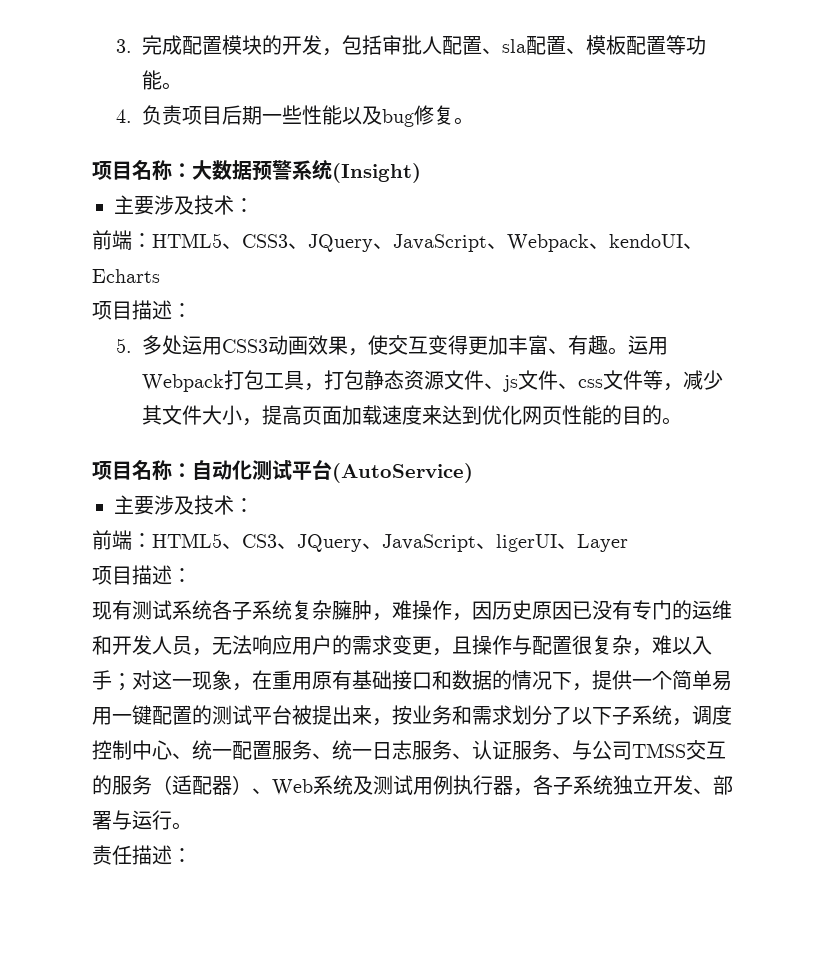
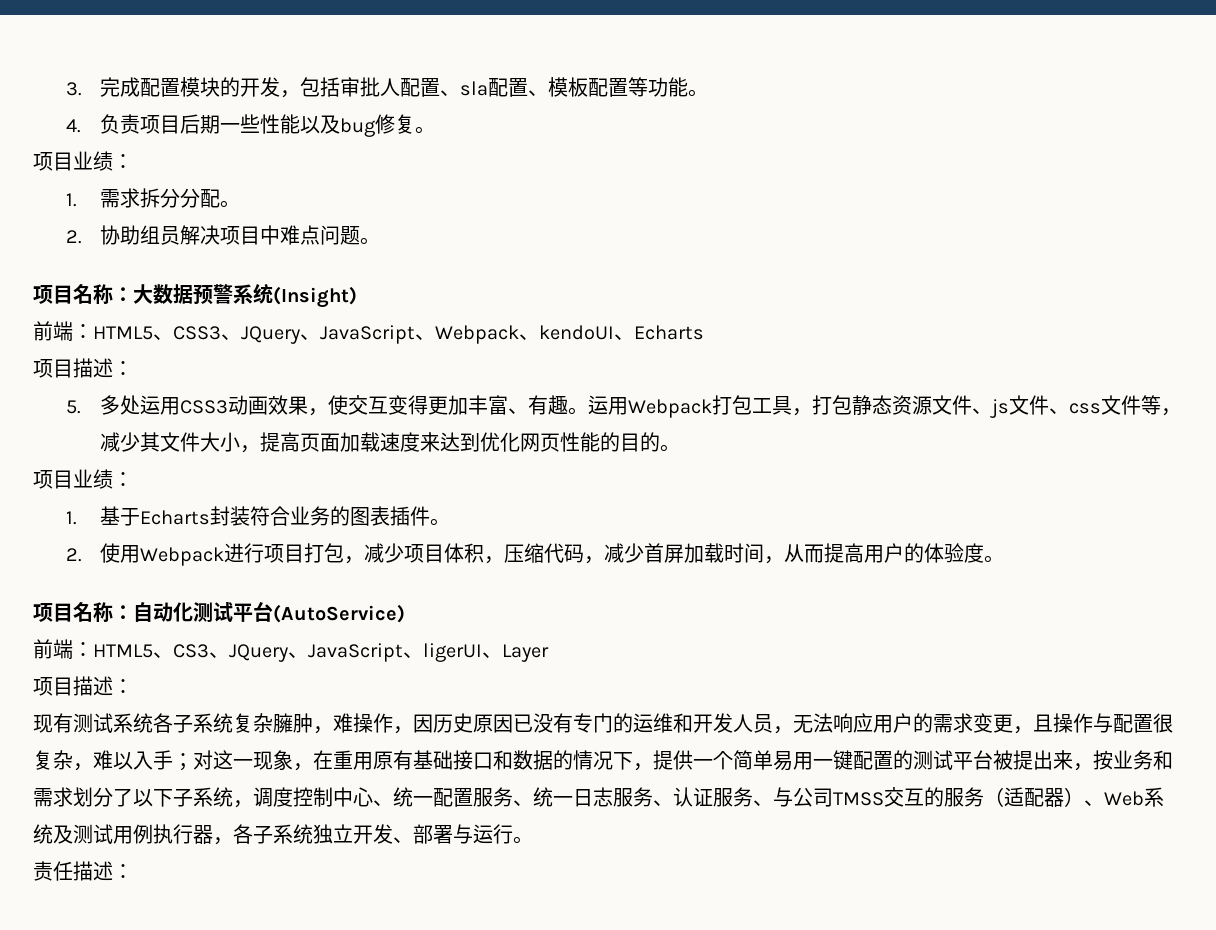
  4.负责项目后期一些性能以及bug修复。
+ 项目业绩：
+ 1.需求拆分分配。
+ 2.协助组员解决项目中难点问题。
  项目名称：大数据预警系统(Insight)
- 主要涉及技术：
  运用Webpack打包工具，打包静态资源文件、js文件、css文件等，减少其文件大小，提高页面加载速度来达到优化网页性能的目的。
+ 项目业绩：
+ 1.基于Echarts封装符合业务的图表插件。
+ 2.使用Webpack进行项目打包，减少项目体积，压缩代码，减少首屏加载时间，从而提高用户的体验度。
  项目名称：自动化测试平台(AutoService)
- 主要涉及技术：

